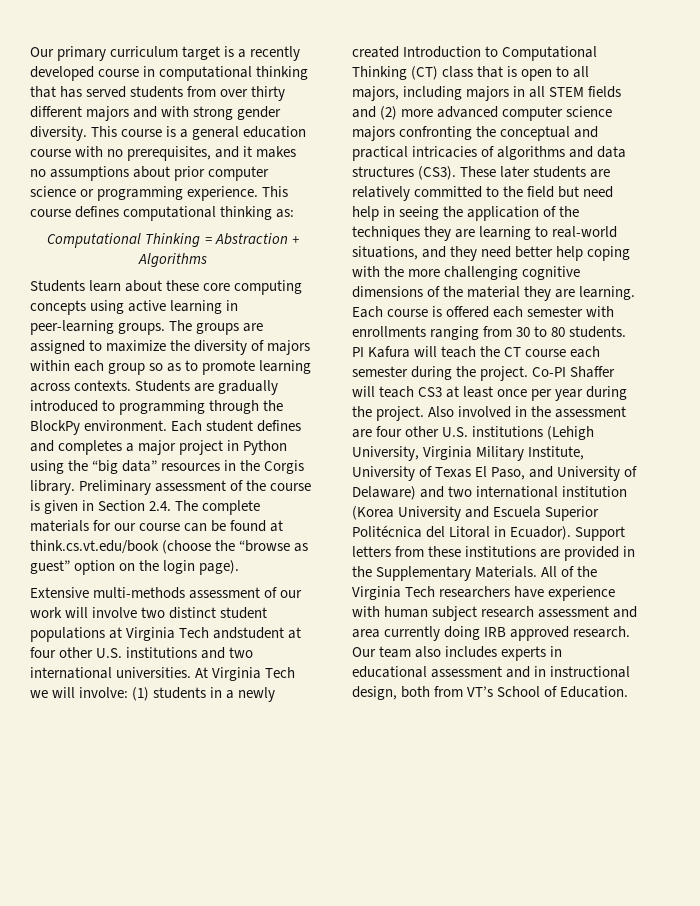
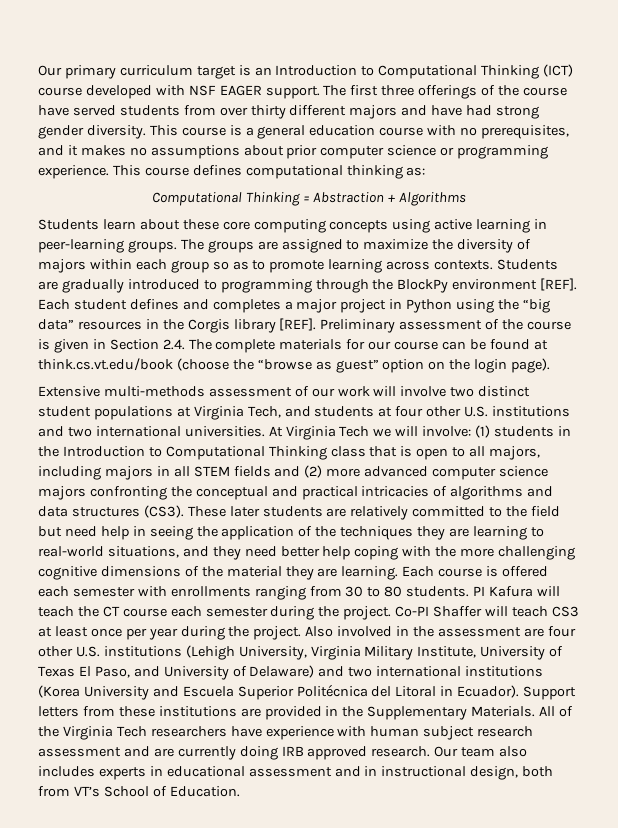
- Our primary curriculum target is a recently developed course in computational thinking that has served students from over thirty different majors and with strong gender diversity.
+ Our primary curriculum target is an Introduction to Computational Thinking (ICT) course developed with NSF EAGER support. The first three offerings of the course have served students from over thirty different majors and have had strong gender diversity.
- Students are gradually introduced to programming through the BlockPy environment.
+ Students are gradually introduced to programming through the BlockPy environment [REF].
- Each student defines and completes a major project in Python using the “big data” resources in the Corgis library.
+ Each student defines and completes a major project in Python using the “big data” resources in the Corgis library [REF].
- Extensive multi-methods assessment of our work will involve two distinct student populations at Virginia Tech andstudent at four other U.S. institutions and two international universities.
+ Extensive multi-methods assessment of our work will involve two distinct student populations at Virginia Tech, and students at four other U.S. institutions and two international universities.
- At Virginia Tech we will involve: (1) students in a newly created Introduction to Computational Thinking (CT) class that is open to all majors, including majors in all STEM fields and (2) more advanced computer science majors confronting the conceptual and practical intricacies of algorithms and data structures (CS3).
+ At Virginia Tech we will involve: (1) students in the Introduction to Computational Thinking class that is open to all majors, including majors in all STEM fields and (2) more advanced computer science majors confronting the conceptual and practical intricacies of algorithms and data structures (CS3).
- Also involved in the assessment are four other U.S. institutions (Lehigh University, Virginia Military Institute, University of Texas El Paso, and University of Delaware) and two international institution (Korea University and Escuela Superior Politécnica del Litoral in Ecuador).
+ Also involved in the assessment are four other U.S. institutions (Lehigh University, Virginia Military Institute, University of Texas El Paso, and University of Delaware) and two international institutions (Korea University and Escuela Superior Politécnica del Litoral in Ecuador).
- All of the Virginia Tech researchers have experience with human subject research assessment and area currently doing IRB approved research.
+ All of the Virginia Tech researchers have experience with human subject research assessment and are currently doing IRB approved research.

